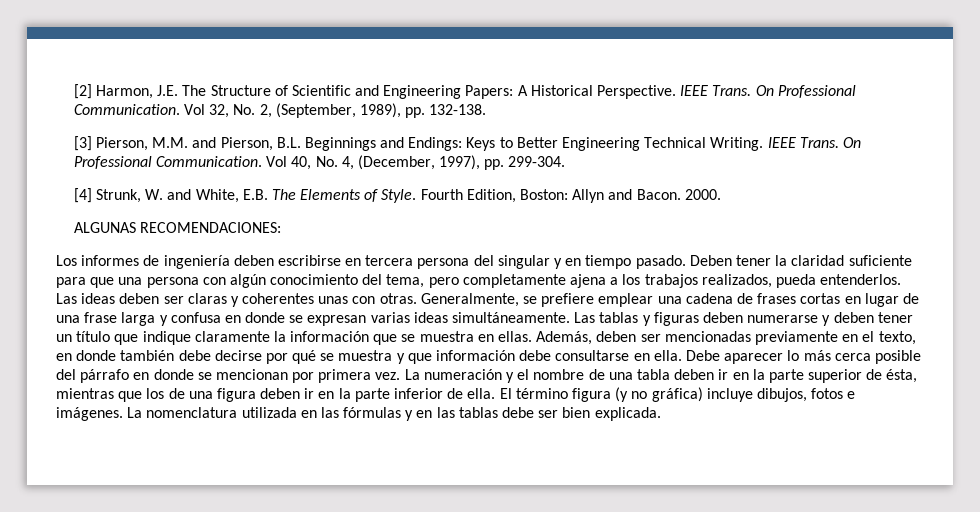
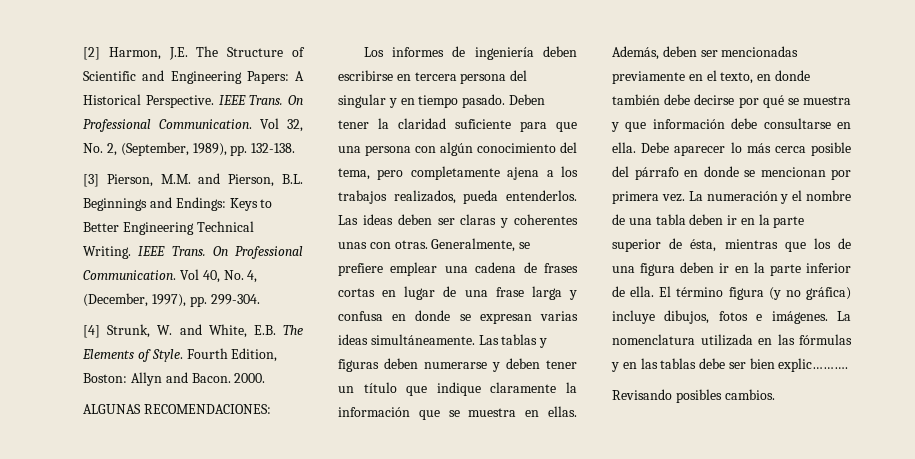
- La nomenclatura utilizada en las fórmulas y en las tablas debe ser bien explicada.
+ La nomenclatura utilizada en las fórmulas y en las tablas debe ser bien explic……….
+ Revisando posibles cambios.

